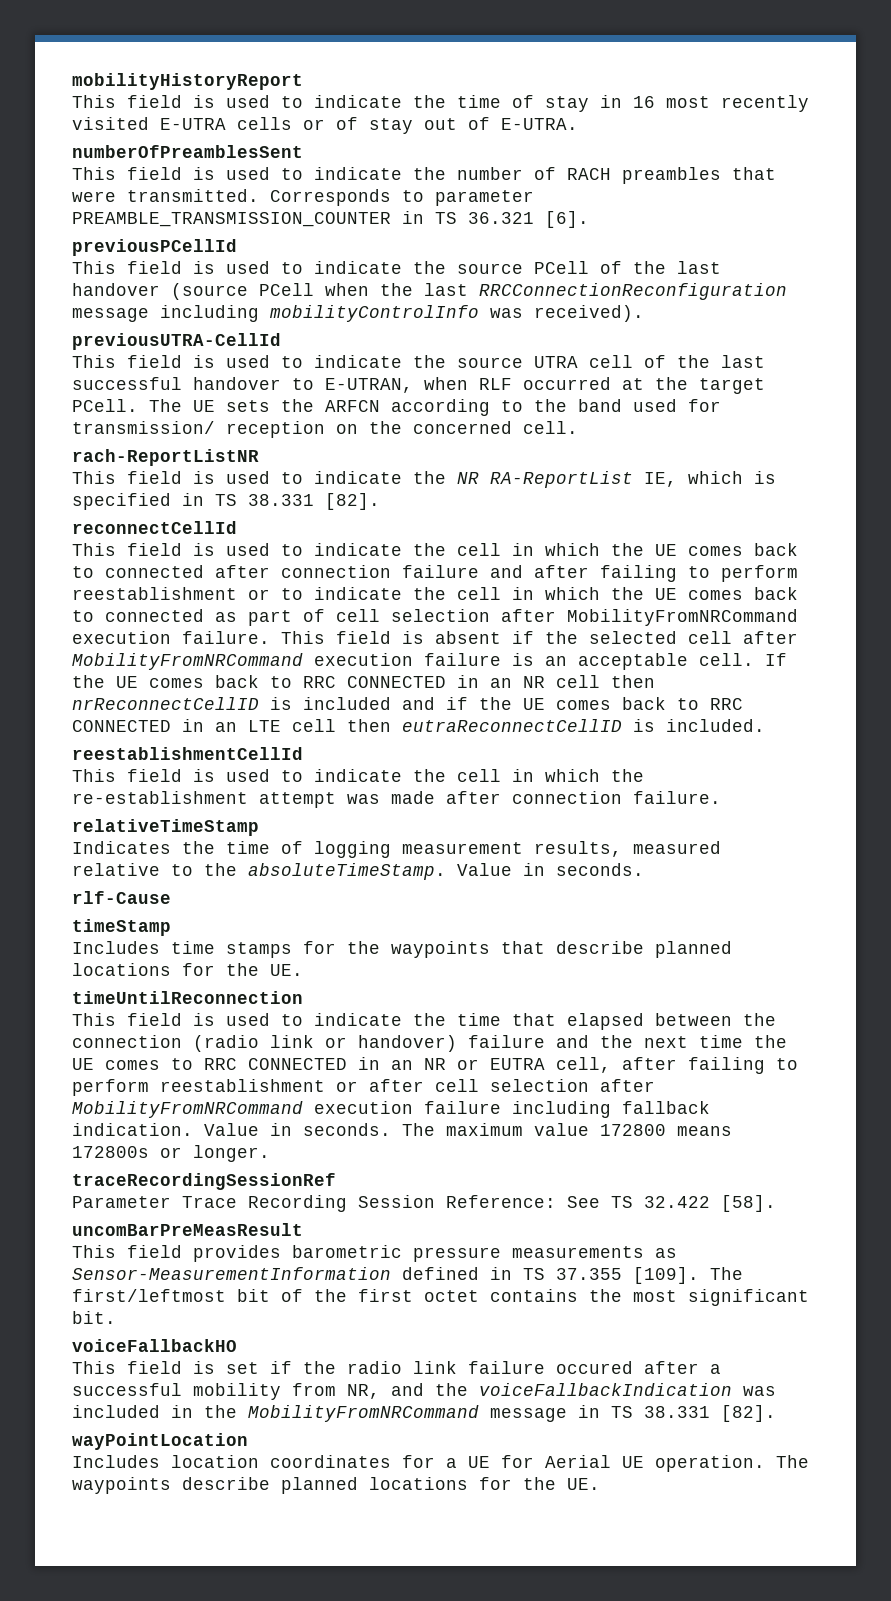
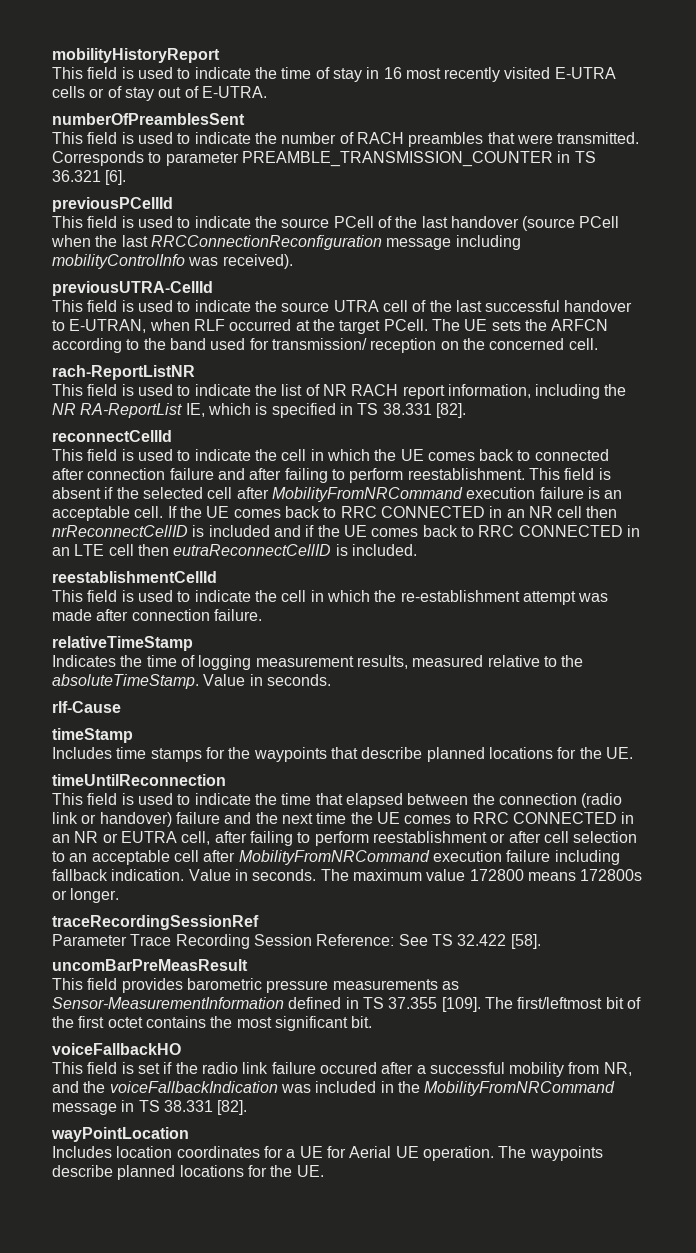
- This field is used to indicate the NR RA-ReportList IE, which is specified in TS 38.331 [82].
+ This field is used to indicate the list of NR RACH report information, including the NR RA-ReportList IE, which is specified in TS 38.331 [82].
- This field is used to indicate the cell in which the UE comes back to connected after connection failure and after failing to perform reestablishment or to indicate the cell in which the UE comes back to connected as part of cell selection after MobilityFromNRCommand execution failure.
+ This field is used to indicate the cell in which the UE comes back to connected after connection failure and after failing to perform reestablishment.
- This field is used to indicate the time that elapsed between the connection (radio link or handover) failure and the next time the UE comes to RRC CONNECTED in an NR or EUTRA cell, after failing to perform reestablishment or after cell selection after MobilityFromNRCommand execution failure including fallback indication.
+ This field is used to indicate the time that elapsed between the connection (radio link or handover) failure and the next time the UE comes to RRC CONNECTED in an NR or EUTRA cell, after failing to perform reestablishment or after cell selection to an acceptable cell after MobilityFromNRCommand execution failure including fallback indication.

